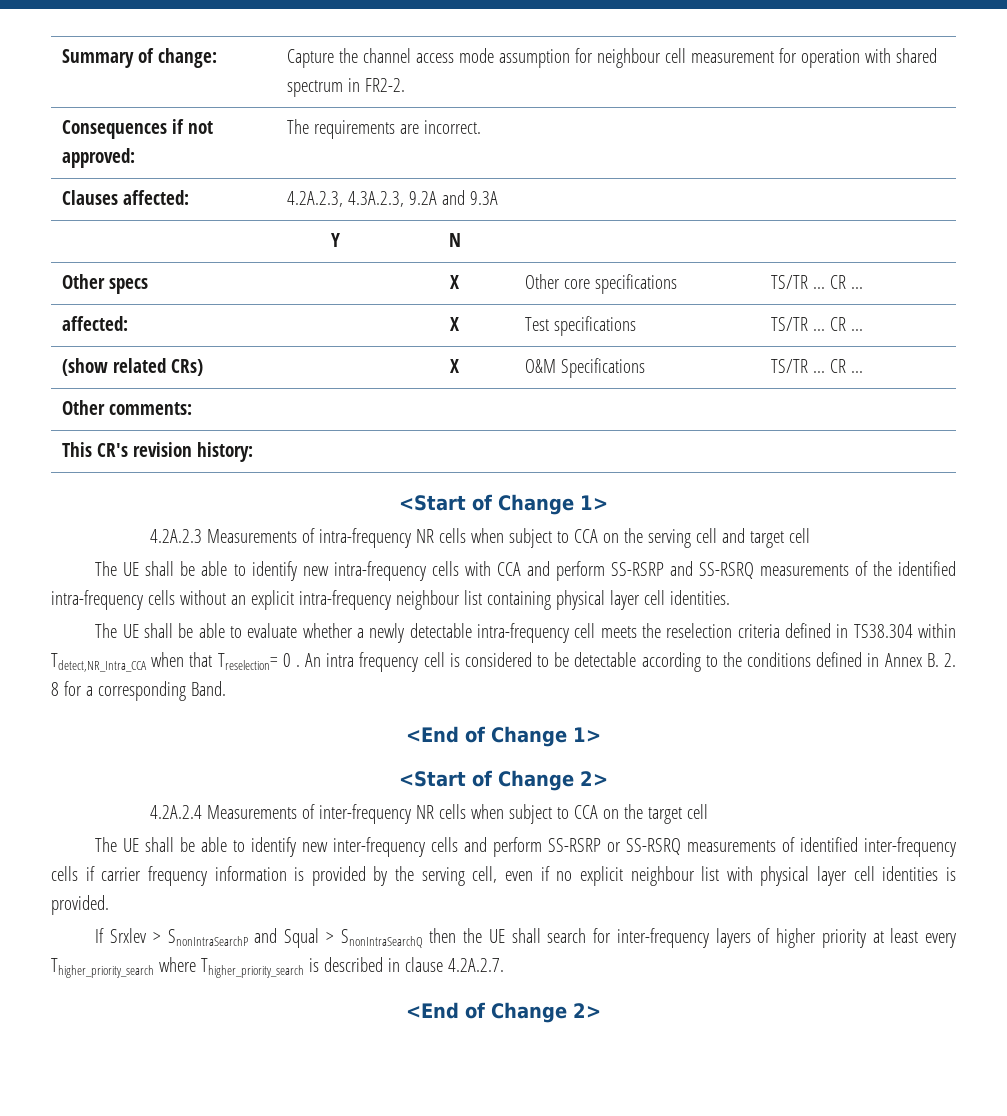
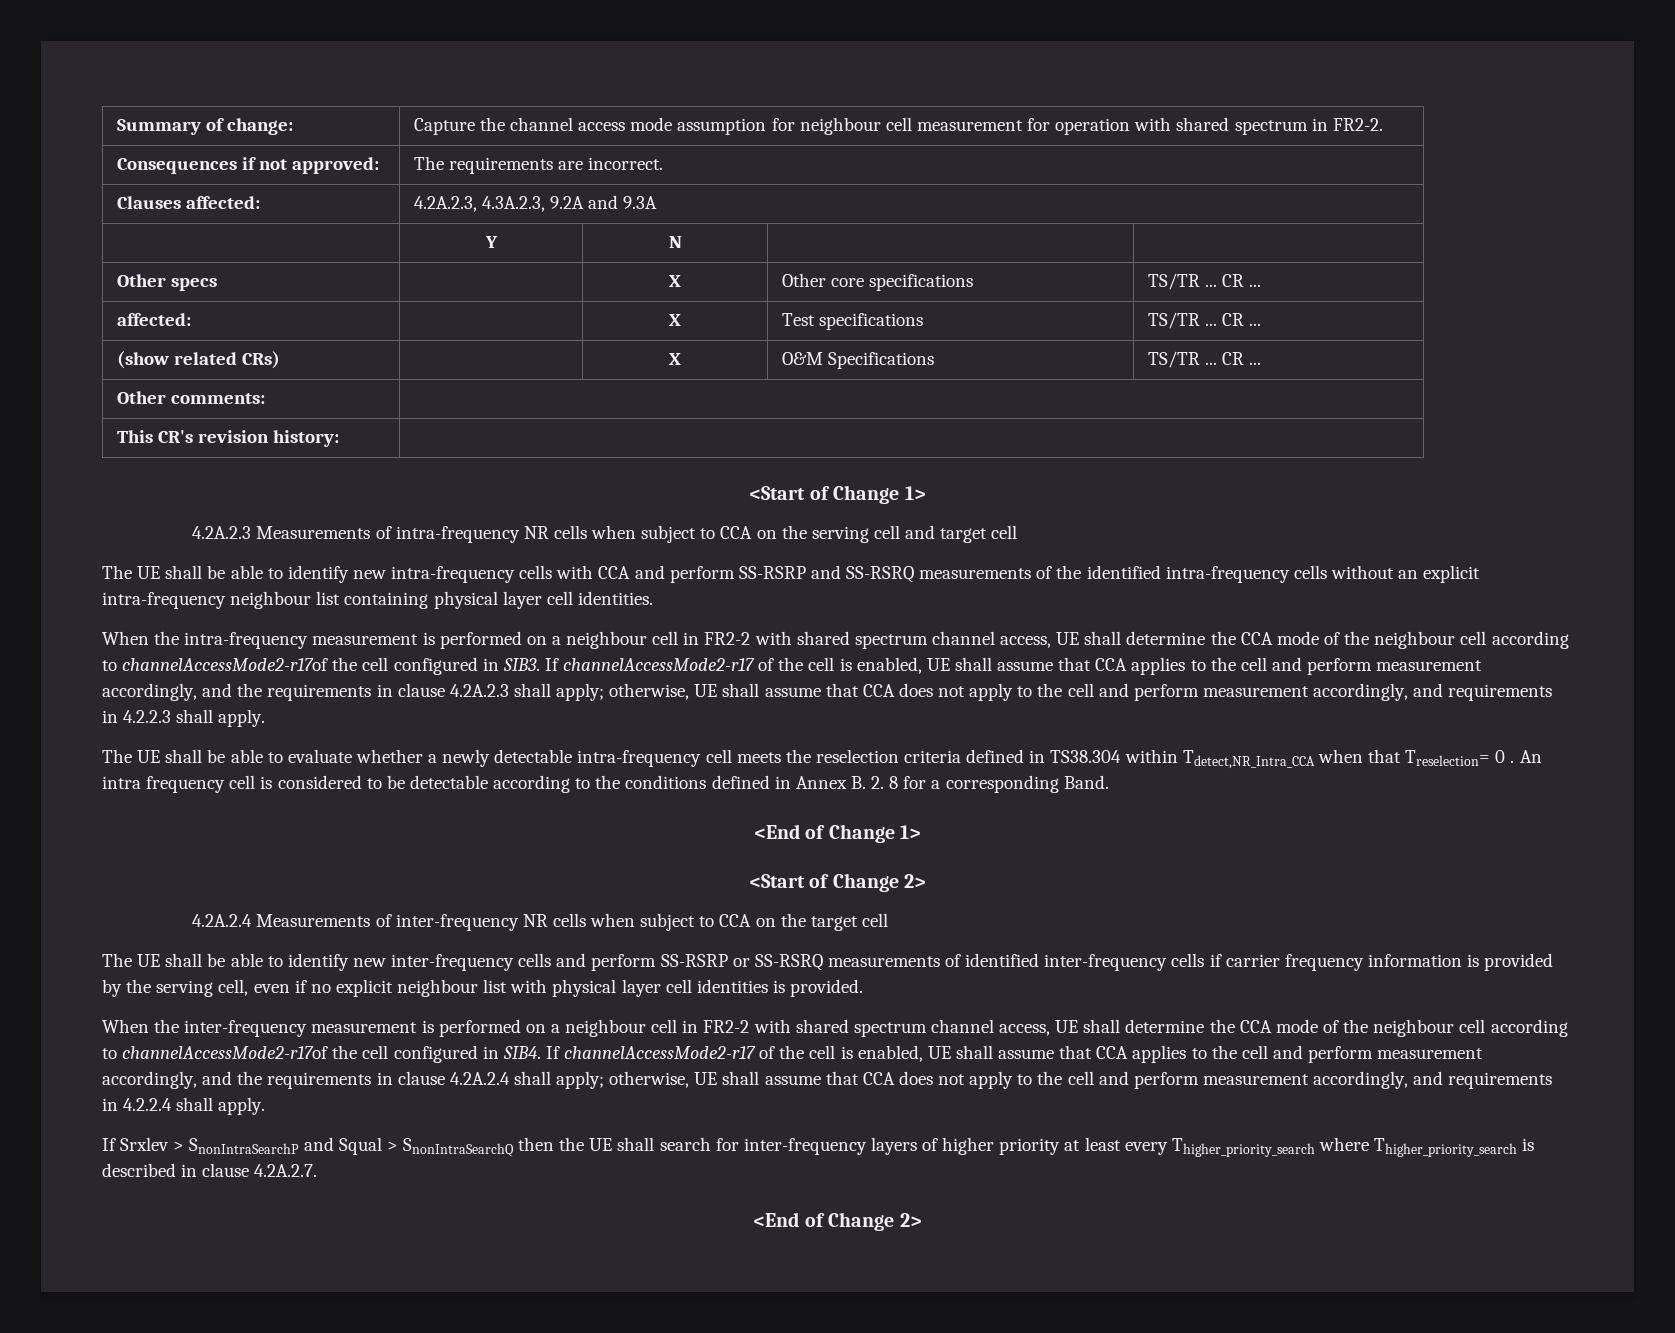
+ When the intra-frequency measurement is performed on a neighbour cell in FR2-2 with shared spectrum channel access, UE shall determine the CCA mode of the neighbour cell according to channelAccessMode2-r17of the cell configured in SIB3. If channelAccessMode2-r17 of the cell is enabled, UE shall assume that CCA applies to the cell and perform measurement accordingly, and the requirements in clause 4.2A.2.3 shall apply; otherwise, UE shall assume that CCA does not apply to the cell and perform measurement accordingly, and requirements in 4.2.2.3 shall apply.
+ When the inter-frequency measurement is performed on a neighbour cell in FR2-2 with shared spectrum channel access, UE shall determine the CCA mode of the neighbour cell according to channelAccessMode2-r17of the cell configured in SIB4. If channelAccessMode2-r17 of the cell is enabled, UE shall assume that CCA applies to the cell and perform measurement accordingly, and the requirements in clause 4.2A.2.4 shall apply; otherwise, UE shall assume that CCA does not apply to the cell and perform measurement accordingly, and requirements in 4.2.2.4 shall apply.

